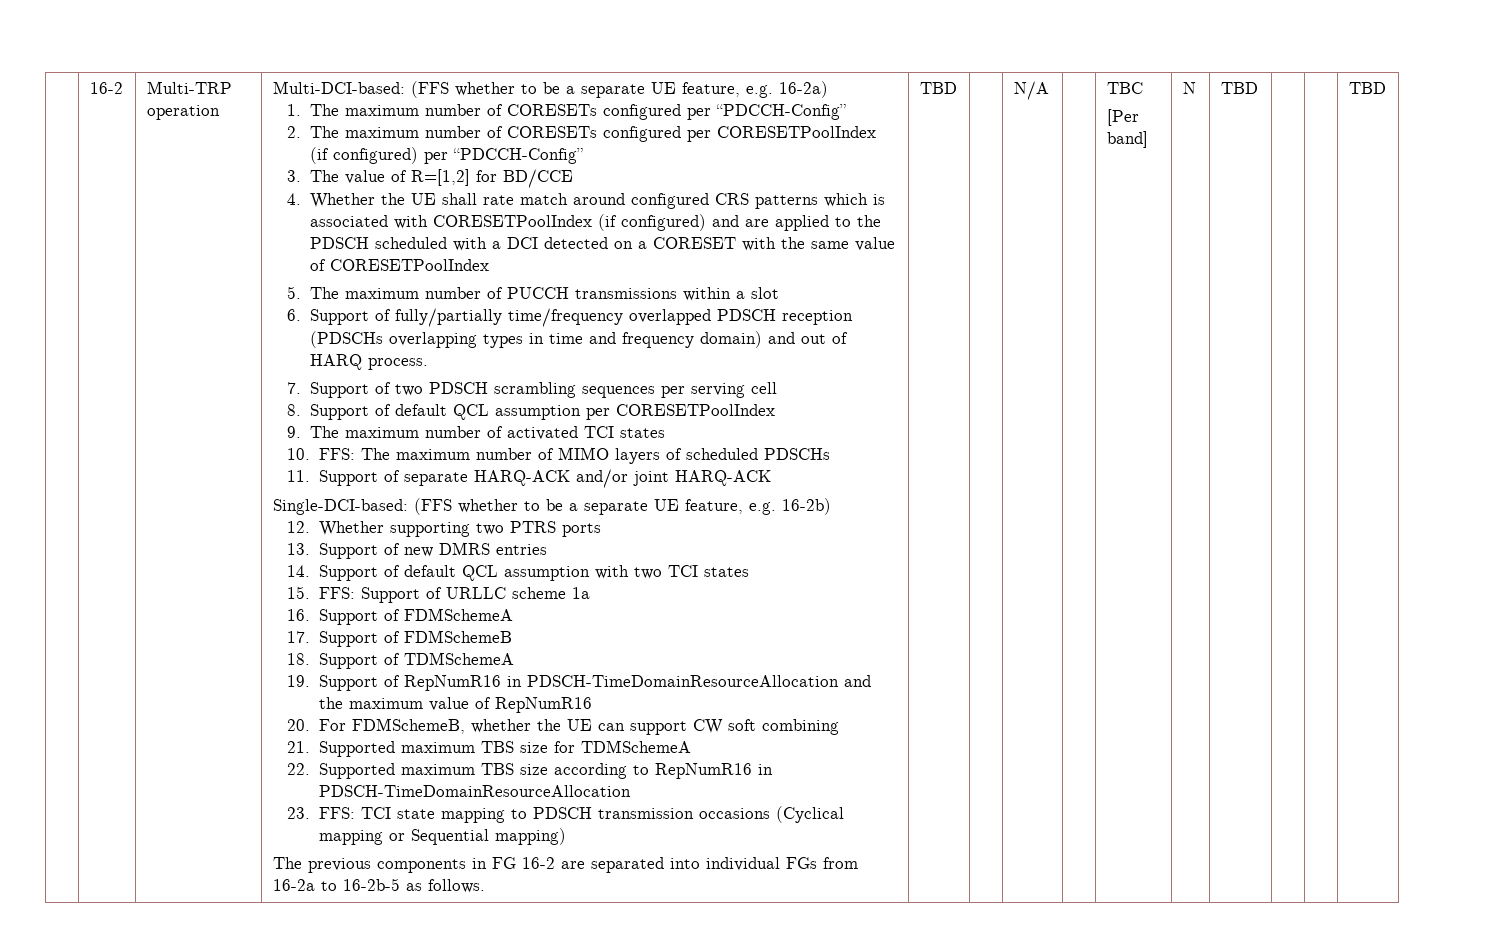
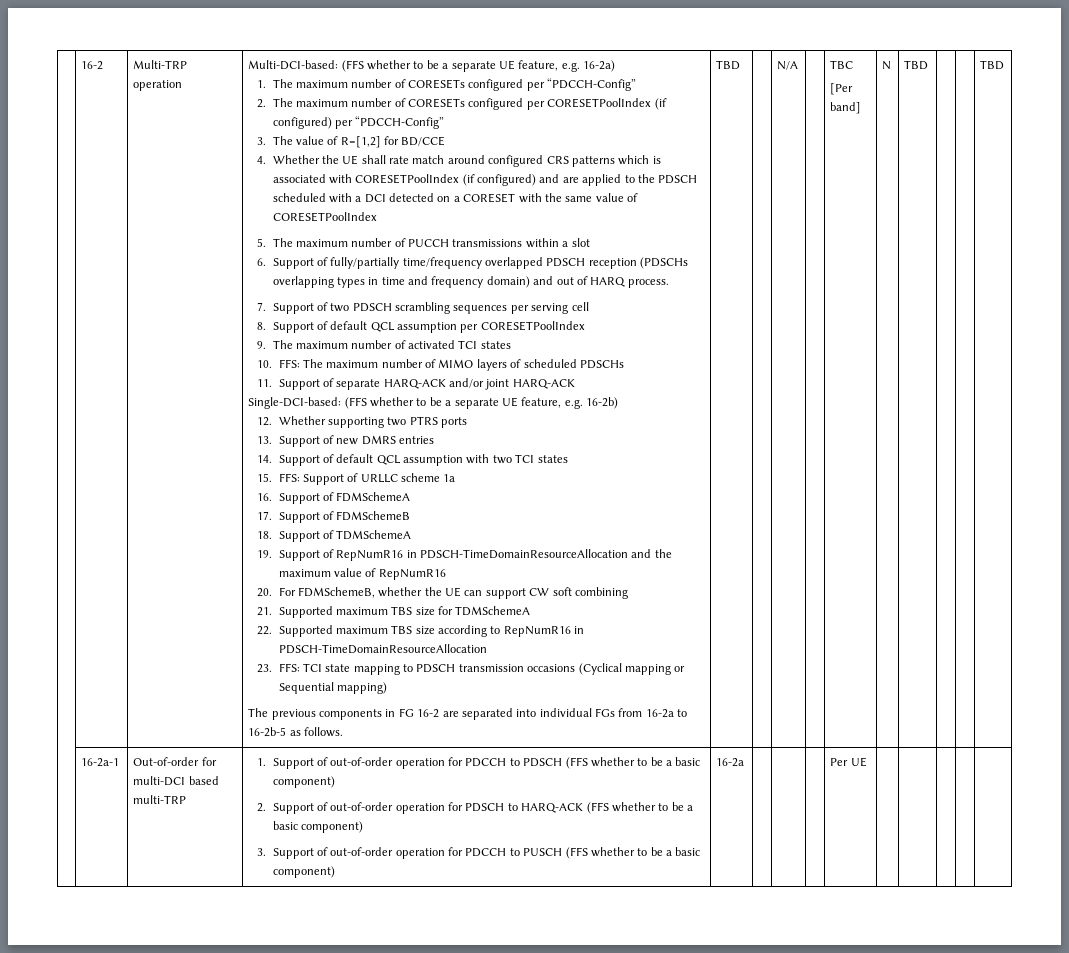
+ 16-2a-1 | Out-of-order for multi-DCI based multi-TRP | 1. Support of out-of-order operation for PDCCH to PDSCH (FFS whether to be a basic component)
+ 2. Support of out-of-order operation for PDSCH to HARQ-ACK (FFS whether to be a basic component)
+ 3. Support of out-of-order operation for PDCCH to PUSCH (FFS whether to be a basic component) | 16-2a | | | | Per UE

